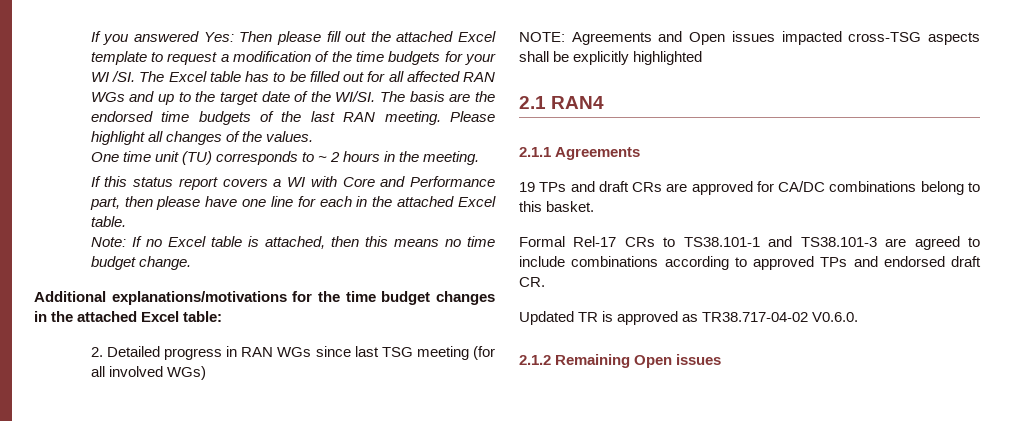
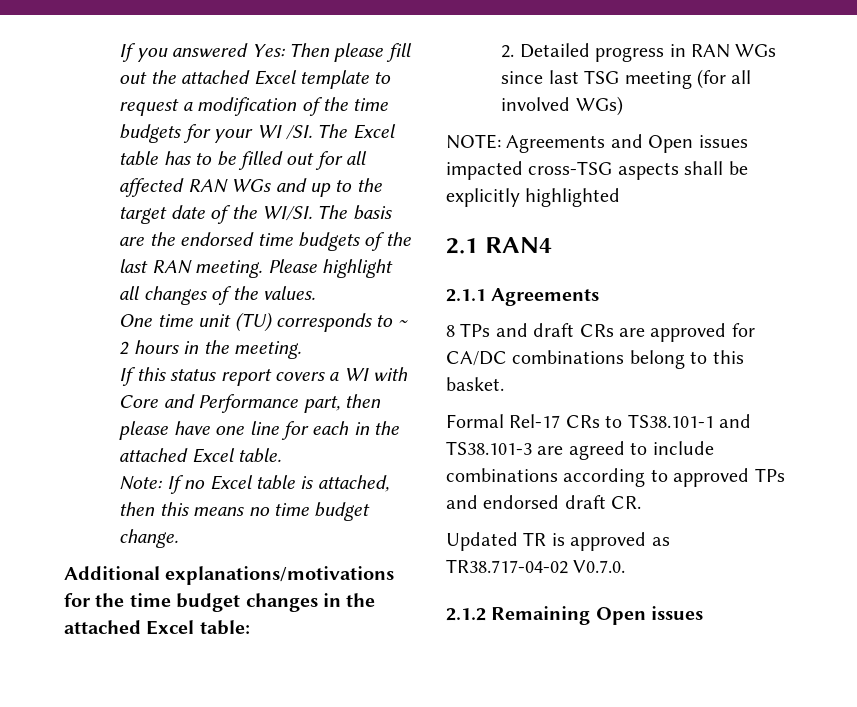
- 19 TPs and draft CRs are approved for CA/DC combinations belong to this basket.
+ 8 TPs and draft CRs are approved for CA/DC combinations belong to this basket.
- Updated TR is approved as TR38.717-04-02 V0.6.0.
+ Updated TR is approved as TR38.717-04-02 V0.7.0.

